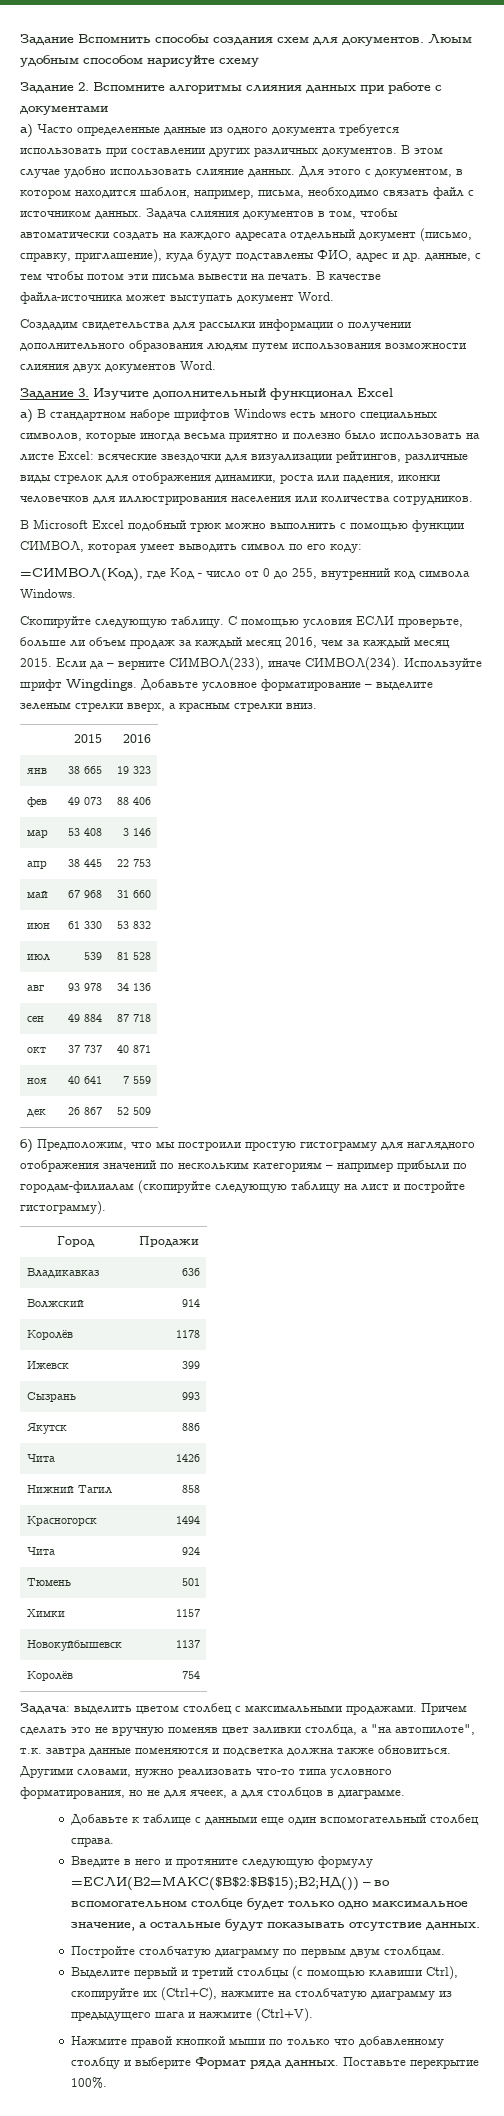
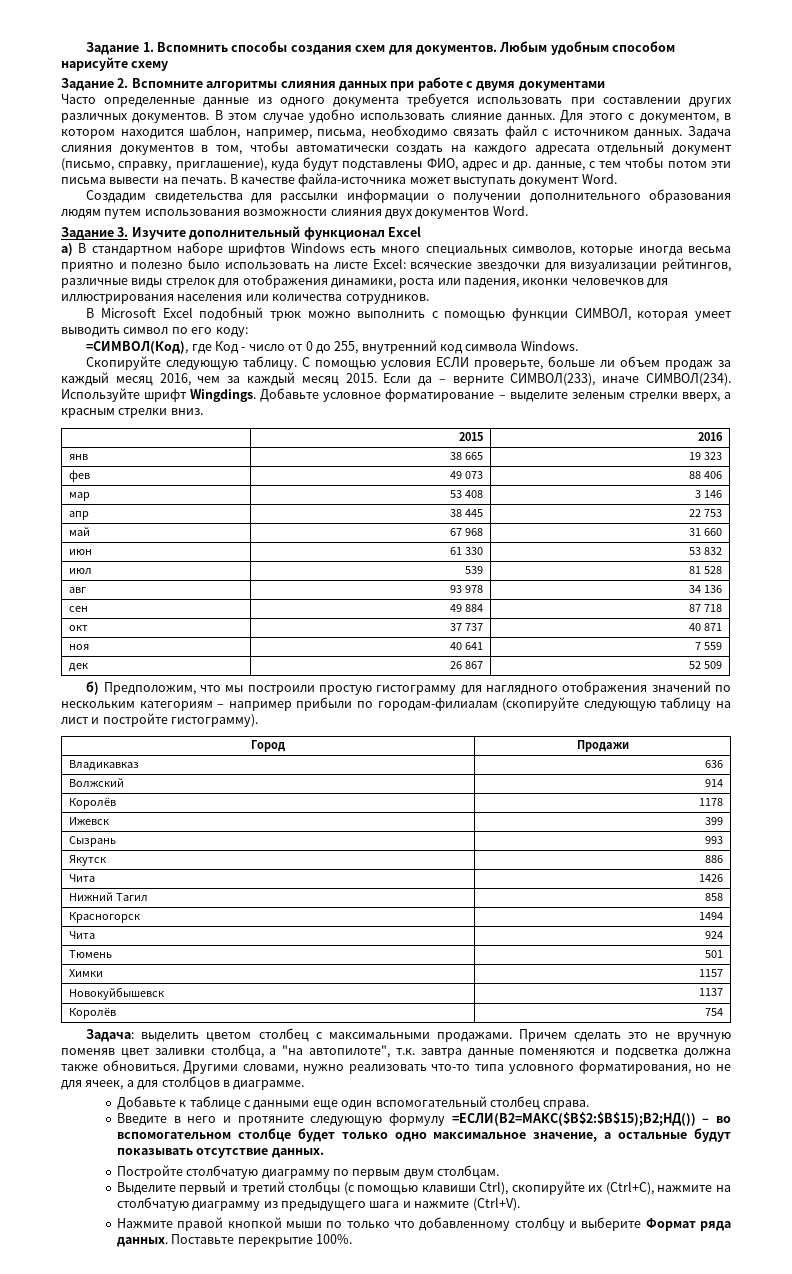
- Задание Вспомнить способы создания схем для документов.
+ Задание 1. Вспомнить способы создания схем для документов.
- Люым удобным способом нарисуйте схему
+ Любым удобным способом нарисуйте схему
- Задание 2. Вспомните алгоритмы слияния данных при работе с документами
+ Задание 2. Вспомните алгоритмы слияния данных при работе с двумя документами
- а) Часто определенные данные из одного документа требуется использовать при составлении других различных документов.
+ Часто определенные данные из одного документа требуется использовать при составлении других различных документов.

